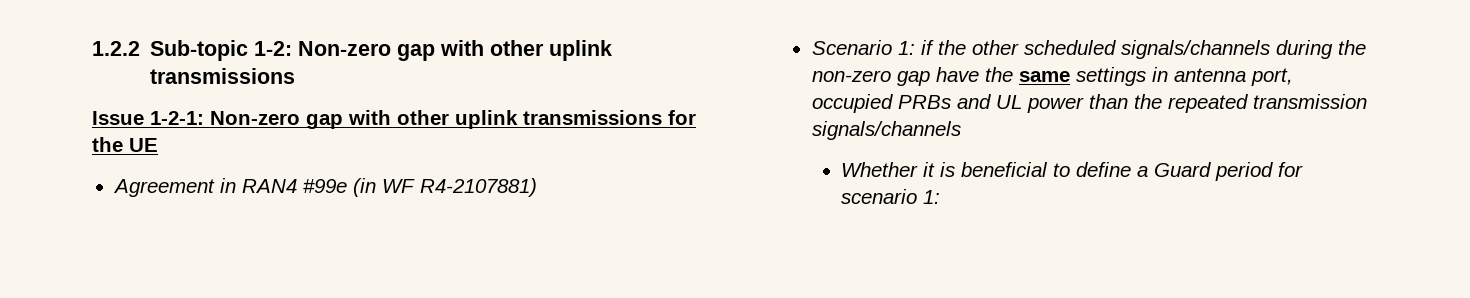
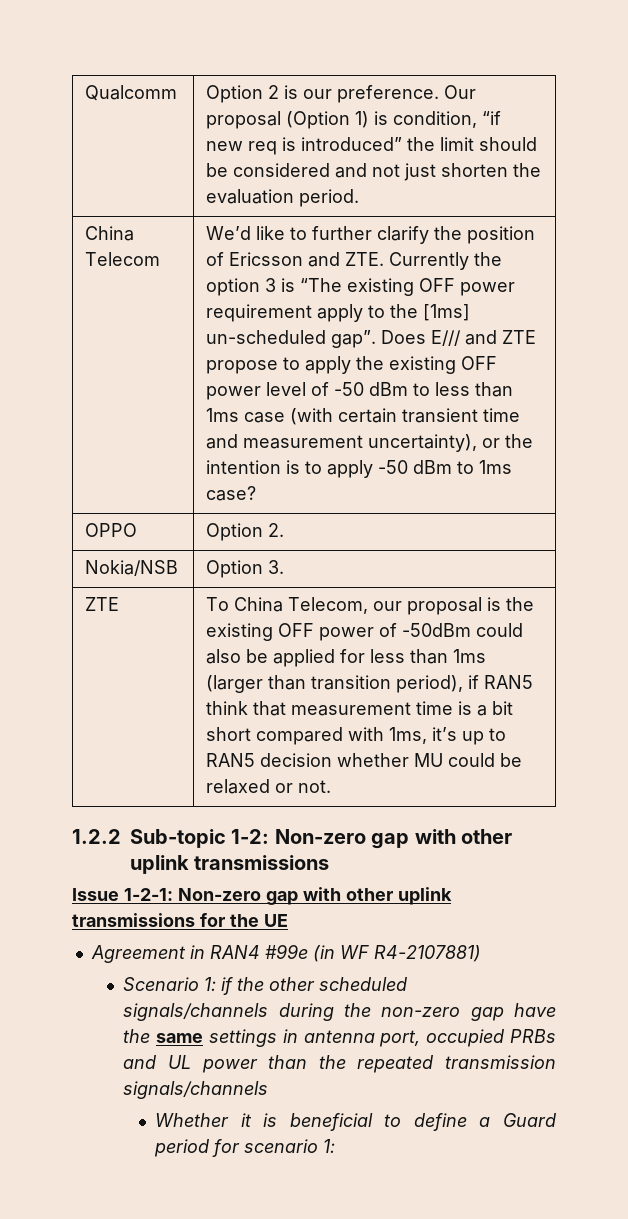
+ Qualcomm | Option 2 is our preference. Our proposal (Option 1) is condition, “if new req is introduced” the limit should be considered and not just shorten the evaluation period.
+ China Telecom | We’d like to further clarify the position of Ericsson and ZTE. Currently the option 3 is “The existing OFF power requirement apply to the [1ms] un-scheduled gap”. Does E/// and ZTE propose to apply the existing OFF power level of -50 dBm to less than 1ms case (with certain transient time and measurement uncertainty), or the intention is to apply -50 dBm to 1ms case?
+ OPPO | Option 2.
+ Nokia/NSB | Option 3.
+ ZTE | To China Telecom, our proposal is the existing OFF power of -50dBm could also be applied for less than 1ms (larger than transition period), if RAN5 think that measurement time is a bit short compared with 1ms, it’s up to RAN5 decision whether MU could be relaxed or not.

